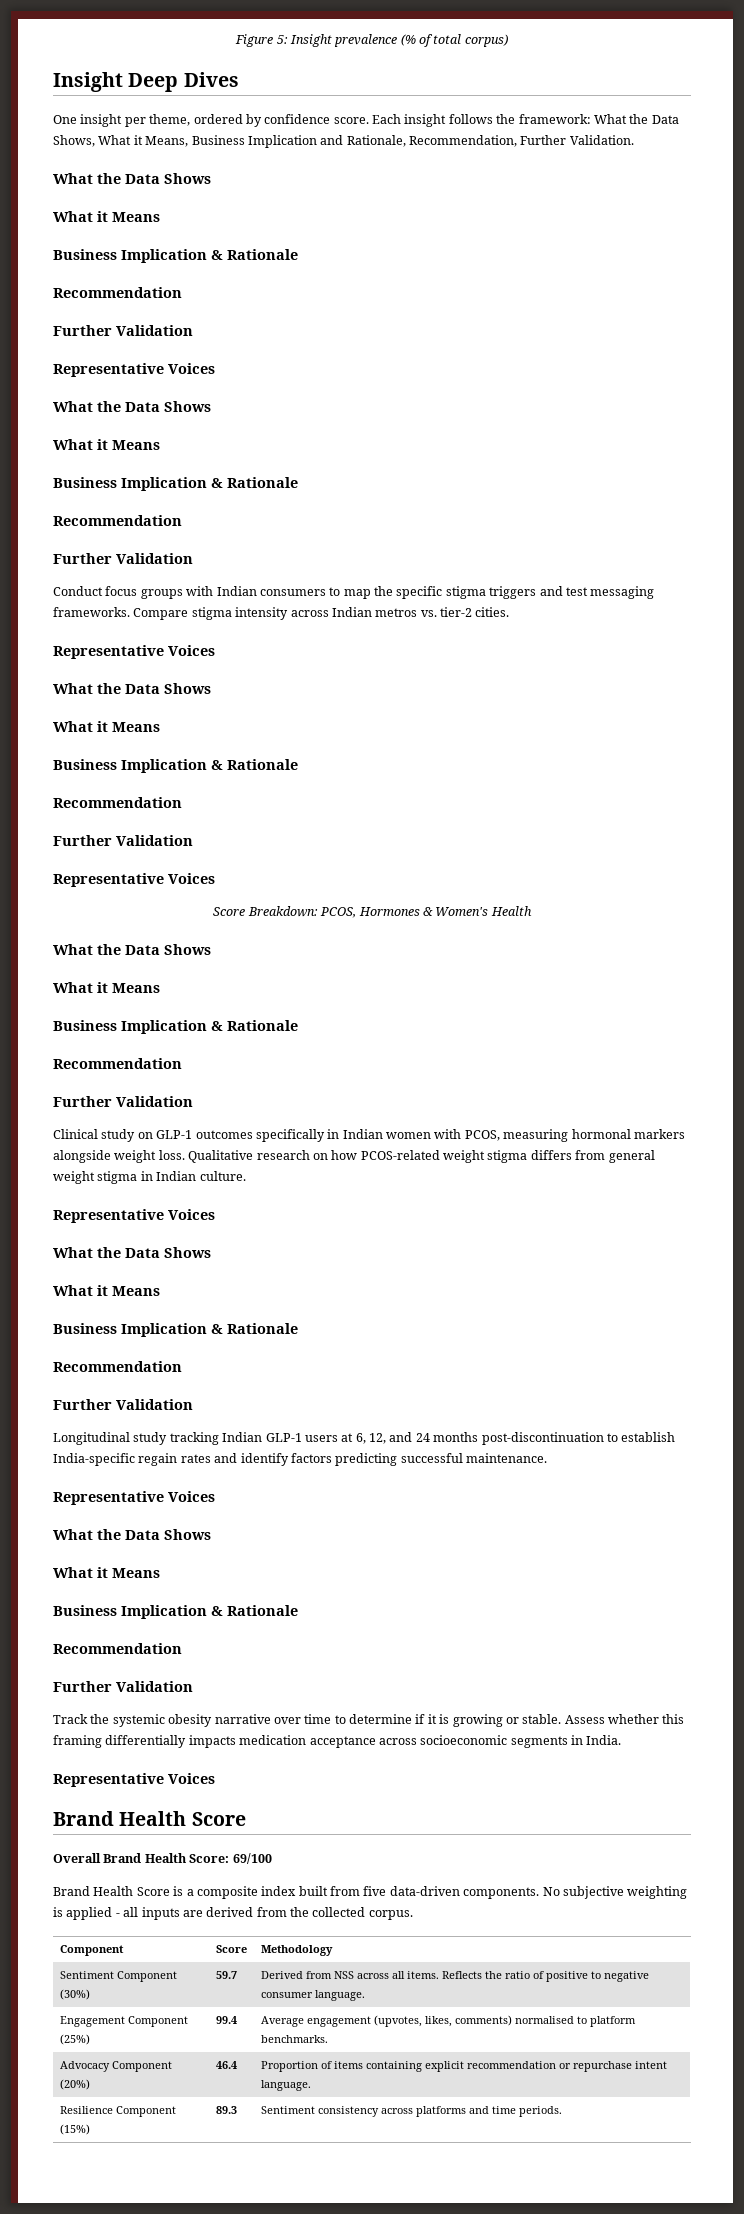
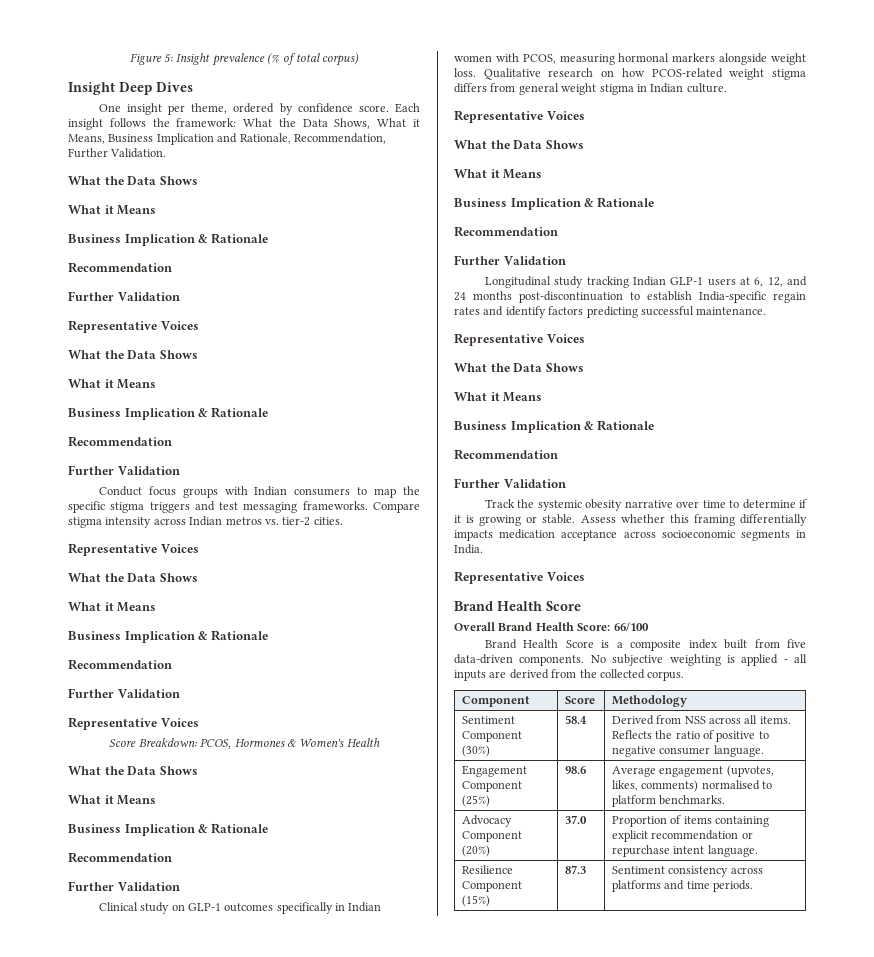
- Overall Brand Health Score: 69/100
+ Overall Brand Health Score: 66/100
- Sentiment Component (30%) | 59.7 | Derived from NSS across all items. Reflects the ratio of positive to negative consumer language.
+ Sentiment Component (30%) | 58.4 | Derived from NSS across all items. Reflects the ratio of positive to negative consumer language.
- Engagement Component (25%) | 99.4 | Average engagement (upvotes, likes, comments) normalised to platform benchmarks.
+ Engagement Component (25%) | 98.6 | Average engagement (upvotes, likes, comments) normalised to platform benchmarks.
- Advocacy Component (20%) | 46.4 | Proportion of items containing explicit recommendation or repurchase intent language.
+ Advocacy Component (20%) | 37.0 | Proportion of items containing explicit recommendation or repurchase intent language.
- Resilience Component (15%) | 89.3 | Sentiment consistency across platforms and time periods.
+ Resilience Component (15%) | 87.3 | Sentiment consistency across platforms and time periods.

